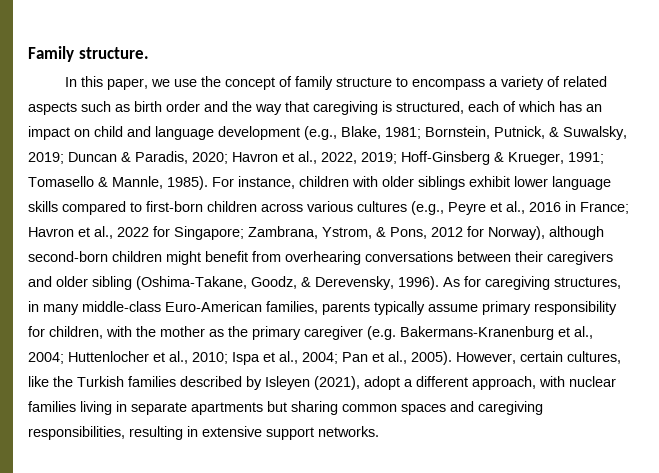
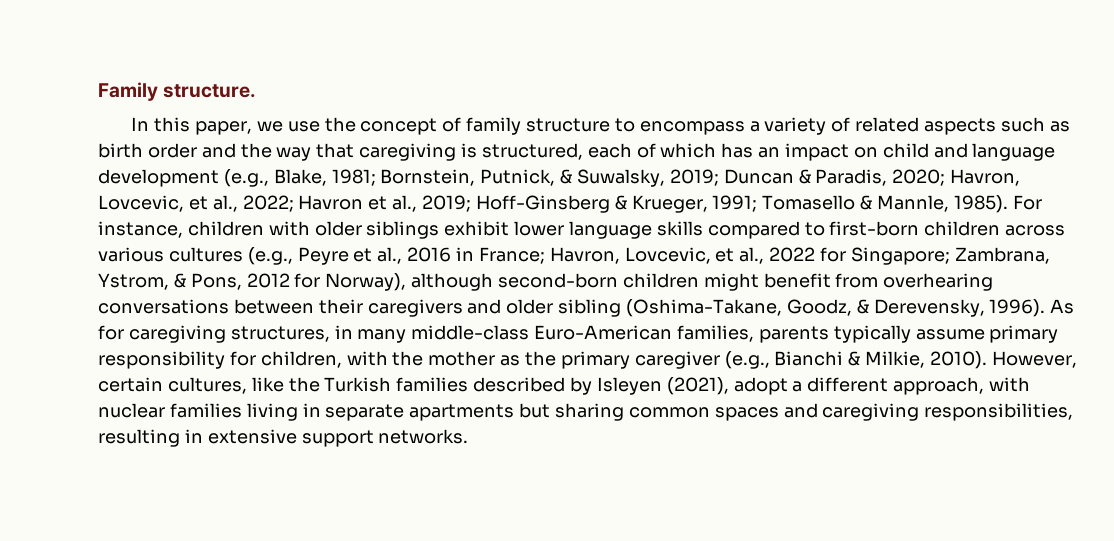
- In this paper, we use the concept of family structure to encompass a variety of related aspects such as birth order and the way that caregiving is structured, each of which has an impact on child and language development (e.g., Blake, 1981; Bornstein, Putnick, & Suwalsky, 2019; Duncan & Paradis, 2020; Havron et al., 2022, 2019; Hoff-Ginsberg & Krueger, 1991; Tomasello & Mannle, 1985).
+ In this paper, we use the concept of family structure to encompass a variety of related aspects such as birth order and the way that caregiving is structured, each of which has an impact on child and language development (e.g., Blake, 1981; Bornstein, Putnick, & Suwalsky, 2019; Duncan & Paradis, 2020; Havron, Lovcevic, et al., 2022; Havron et al., 2019; Hoff-Ginsberg & Krueger, 1991; Tomasello & Mannle, 1985).
- For instance, children with older siblings exhibit lower language skills compared to first-born children across various cultures (e.g., Peyre et al., 2016 in France; Havron et al., 2022 for Singapore; Zambrana, Ystrom, & Pons, 2012 for Norway), although second-born children might benefit from overhearing conversations between their caregivers and older sibling (Oshima-Takane, Goodz, & Derevensky, 1996).
+ For instance, children with older siblings exhibit lower language skills compared to first-born children across various cultures (e.g., Peyre et al., 2016 in France; Havron, Lovcevic, et al., 2022 for Singapore; Zambrana, Ystrom, & Pons, 2012 for Norway), although second-born children might benefit from overhearing conversations between their caregivers and older sibling (Oshima-Takane, Goodz, & Derevensky, 1996).
- As for caregiving structures, in many middle-class Euro-American families, parents typically assume primary responsibility for children, with the mother as the primary caregiver (e.g. Bakermans-Kranenburg et al., 2004; Huttenlocher et al., 2010; Ispa et al., 2004; Pan et al., 2005).
+ As for caregiving structures, in many middle-class Euro-American families, parents typically assume primary responsibility for children, with the mother as the primary caregiver (e.g., Bianchi & Milkie, 2010).

